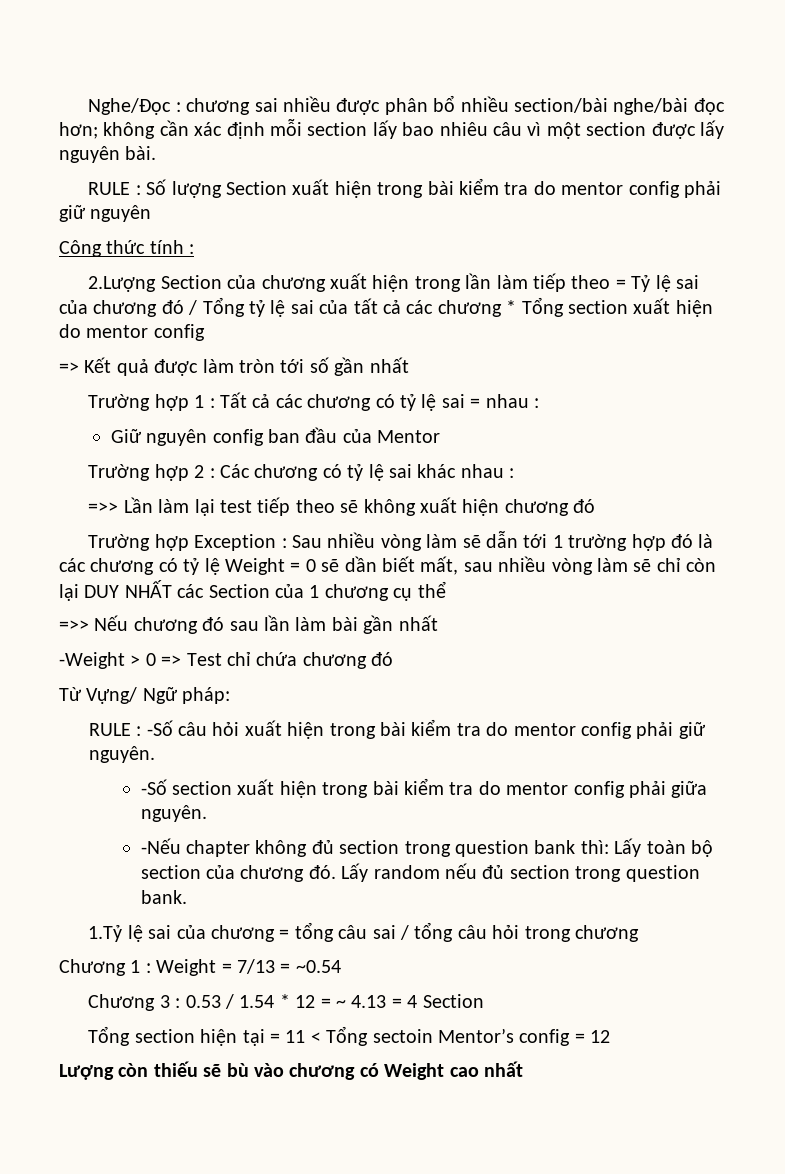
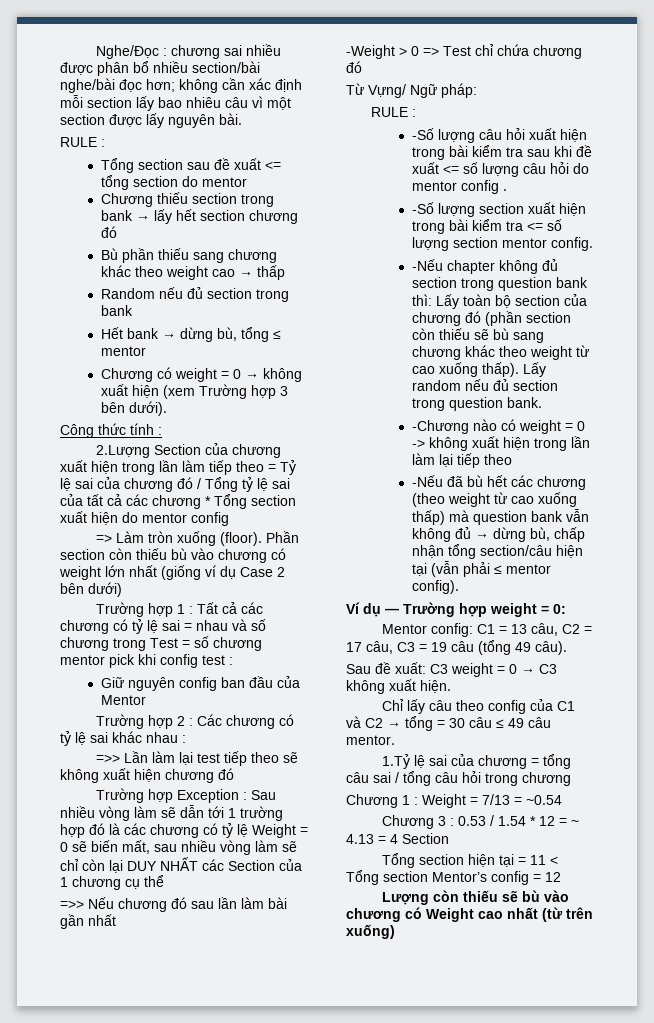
  Nghe/Đọc : chương sai nhiều được phân bổ nhiều section/bài nghe/bài đọc hơn; không cần xác định mỗi section lấy bao nhiêu câu vì một section được lấy nguyên bài.
- RULE : Số lượng Section xuất hiện trong bài kiểm tra do mentor config phải giữ nguyên
+ RULE :
+ Tổng section sau đề xuất <= tổng section do mentor
+ Chương thiếu section trong bank → lấy hết section chương đó
+ Bù phần thiếu sang chương khác theo weight cao → thấp
+ Random nếu đủ section trong bank
+ Hết bank → dừng bù, tổng ≤ mentor
+ Chương có weight = 0 → không xuất hiện (xem Trường hợp 3 bên dưới).
- => Kết quả được làm tròn tới số gần nhất
+ => Làm tròn xuống (floor). Phần section còn thiếu bù vào chương có weight lớn nhất (giống ví dụ Case 2 bên dưới)
- Trường hợp 1 : Tất cả các chương có tỷ lệ sai = nhau :
+ Trường hợp 1 : Tất cả các chương có tỷ lệ sai = nhau và số chương trong Test = số chương mentor pick khi config test :
- Trường hợp Exception : Sau nhiều vòng làm sẽ dẫn tới 1 trường hợp đó là các chương có tỷ lệ Weight = 0 sẽ dần biết mất, sau nhiều vòng làm sẽ chỉ còn lại DUY NHẤT các Section của 1 chương cụ thể
+ Trường hợp Exception : Sau nhiều vòng làm sẽ dẫn tới 1 trường hợp đó là các chương có tỷ lệ Weight = 0 sẽ biến mất, sau nhiều vòng làm sẽ chỉ còn lại DUY NHẤT các Section của 1 chương cụ thể
  Từ Vựng/ Ngữ pháp:
- RULE : -Số câu hỏi xuất hiện trong bài kiểm tra do mentor config phải giữ nguyên.
- -Số section xuất hiện trong bài kiểm tra do mentor config phải giữa nguyên.
+ RULE :
+ -Số lượng câu hỏi xuất hiện trong bài kiểm tra sau khi đề xuất <= số lượng câu hỏi do mentor config .
+ -Số lượng section xuất hiện trong bài kiểm tra <= số lượng section mentor config.
- -Nếu chapter không đủ section trong question bank thì: Lấy toàn bộ section của chương đó.
+ -Nếu chapter không đủ section trong question bank thì: Lấy toàn bộ section của chương đó (phần section còn thiếu sẽ bù sang chương khác theo weight từ cao xuống thấp).
+ -Chương nào có weight = 0 -> không xuất hiện trong lần làm lại tiếp theo
+ -Nếu đã bù hết các chương (theo weight từ cao xuống thấp) mà question bank vẫn không đủ → dừng bù, chấp nhận tổng section/câu hiện tại (vẫn phải ≤ mentor config).
+ Ví dụ — Trường hợp weight = 0:
+ Mentor config: C1 = 13 câu, C2 = 17 câu, C3 = 19 câu (tổng 49 câu).
+ Sau đề xuất: C3 weight = 0 → C3 không xuất hiện.
+ Chỉ lấy câu theo config của C1 và C2 → tổng = 30 câu ≤ 49 câu mentor.
- Tổng section hiện tại = 11 < Tổng sectoin Mentor’s config = 12
+ Tổng section hiện tại = 11 < Tổng section Mentor’s config = 12
- Lượng còn thiếu sẽ bù vào chương có Weight cao nhất
+ Lượng còn thiếu sẽ bù vào chương có Weight cao nhất (từ trên xuống)

